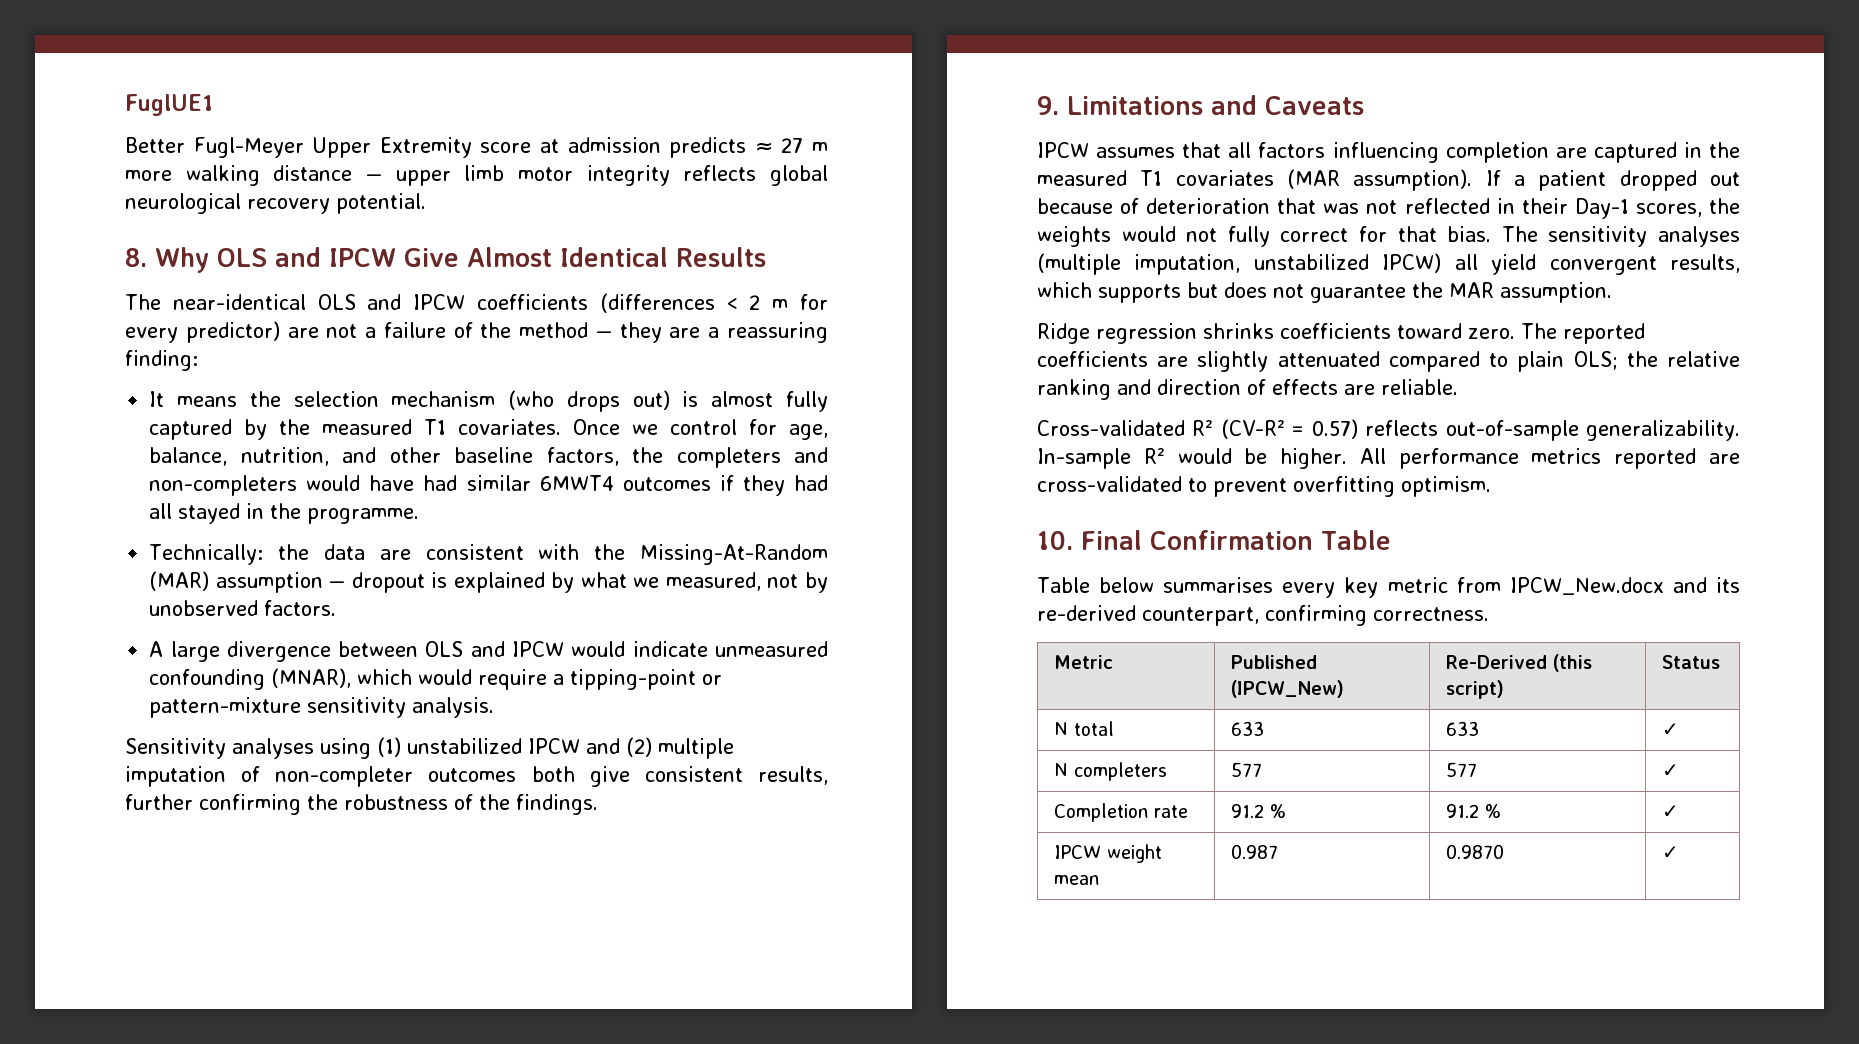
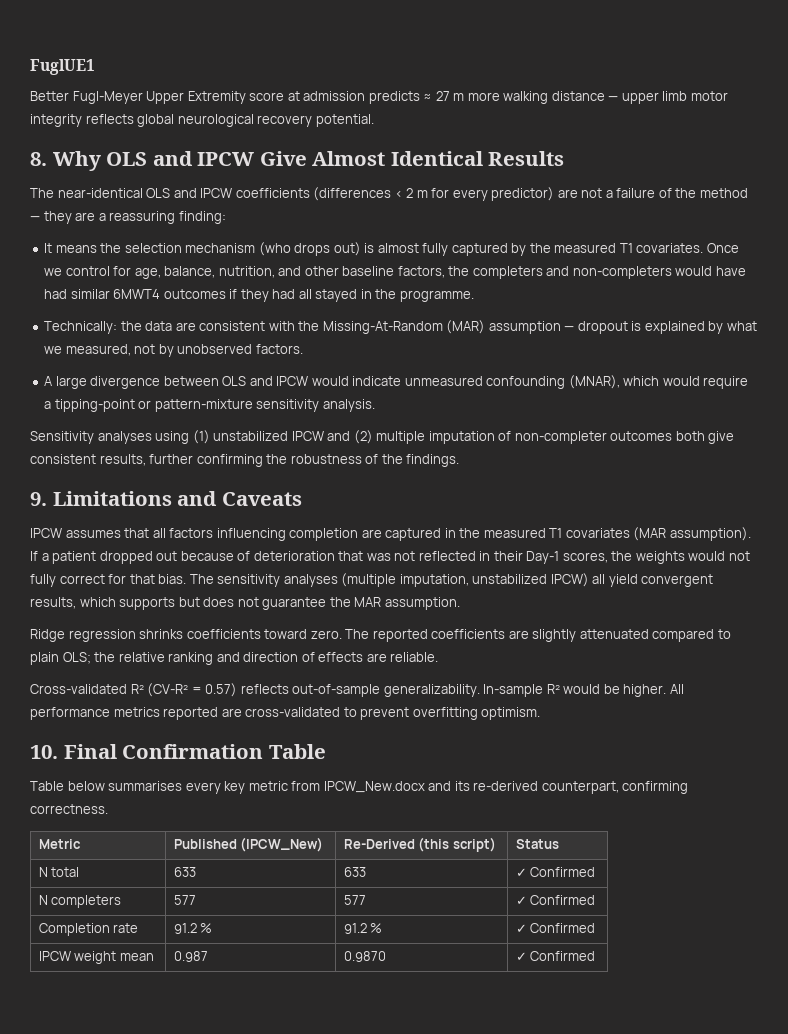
- N total | 633 | 633 | ✓
+ N total | 633 | 633 | ✓ Confirmed
- N completers | 577 | 577 | ✓
+ N completers | 577 | 577 | ✓ Confirmed
- Completion rate | 91.2 % | 91.2 % | ✓
+ Completion rate | 91.2 % | 91.2 % | ✓ Confirmed
- IPCW weight mean | 0.987 | 0.9870 | ✓
+ IPCW weight mean | 0.987 | 0.9870 | ✓ Confirmed

